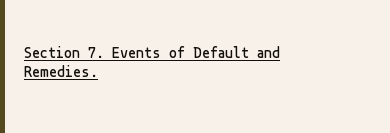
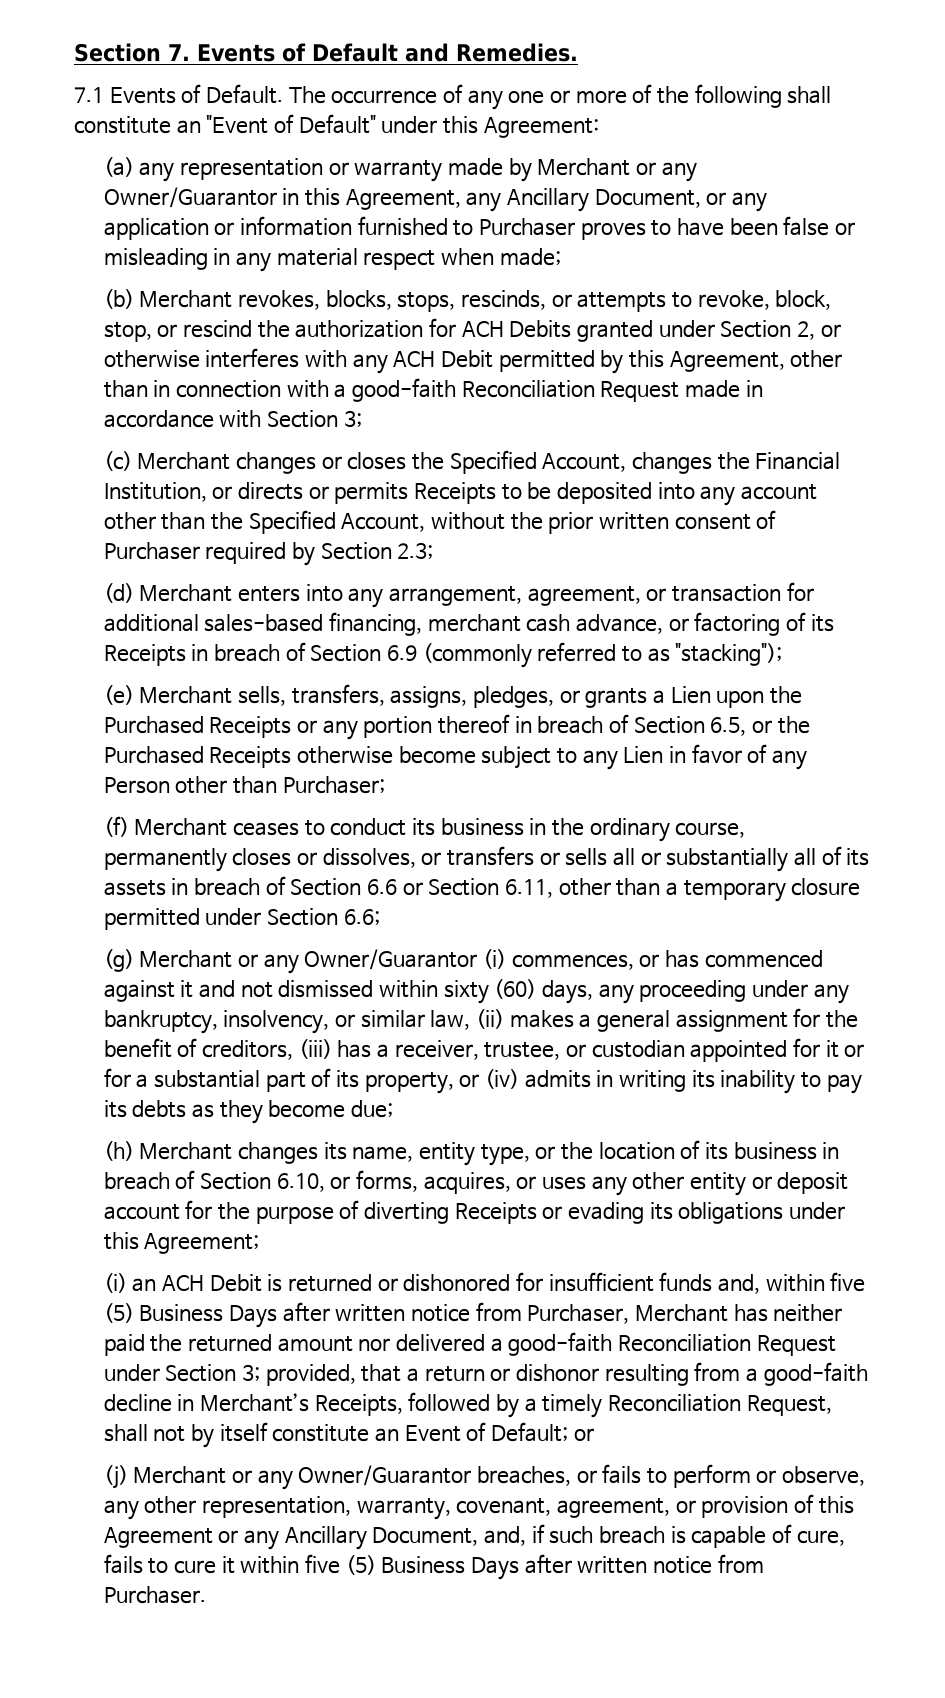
+ 7.1 Events of Default. The occurrence of any one or more of the following shall constitute an "Event of Default" under this Agreement:
+ (a) any representation or warranty made by Merchant or any Owner/Guarantor in this Agreement, any Ancillary Document, or any application or information furnished to Purchaser proves to have been false or misleading in any material respect when made;
+ (b) Merchant revokes, blocks, stops, rescinds, or attempts to revoke, block, stop, or rescind the authorization for ACH Debits granted under Section 2, or otherwise interferes with any ACH Debit permitted by this Agreement, other than in connection with a good-faith Reconciliation Request made in accordance with Section 3;
+ (c) Merchant changes or closes the Specified Account, changes the Financial Institution, or directs or permits Receipts to be deposited into any account other than the Specified Account, without the prior written consent of Purchaser required by Section 2.3;
+ (d) Merchant enters into any arrangement, agreement, or transaction for additional sales-based financing, merchant cash advance, or factoring of its Receipts in breach of Section 6.9 (commonly referred to as "stacking");
+ (e) Merchant sells, transfers, assigns, pledges, or grants a Lien upon the Purchased Receipts or any portion thereof in breach of Section 6.5, or the Purchased Receipts otherwise become subject to any Lien in favor of any Person other than Purchaser;
+ (f) Merchant ceases to conduct its business in the ordinary course, permanently closes or dissolves, or transfers or sells all or substantially all of its assets in breach of Section 6.6 or Section 6.11, other than a temporary closure permitted under Section 6.6;
+ (g) Merchant or any Owner/Guarantor (i) commences, or has commenced against it and not dismissed within sixty (60) days, any proceeding under any bankruptcy, insolvency, or similar law, (ii) makes a general assignment for the benefit of creditors, (iii) has a receiver, trustee, or custodian appointed for it or for a substantial part of its property, or (iv) admits in writing its inability to pay its debts as they become due;
+ (h) Merchant changes its name, entity type, or the location of its business in breach of Section 6.10, or forms, acquires, or uses any other entity or deposit account for the purpose of diverting Receipts or evading its obligations under this Agreement;
+ (i) an ACH Debit is returned or dishonored for insufficient funds and, within five (5) Business Days after written notice from Purchaser, Merchant has neither paid the returned amount nor delivered a good-faith Reconciliation Request under Section 3; provided, that a return or dishonor resulting from a good-faith decline in Merchant’s Receipts, followed by a timely Reconciliation Request, shall not by itself constitute an Event of Default; or
+ (j) Merchant or any Owner/Guarantor breaches, or fails to perform or observe, any other representation, warranty, covenant, agreement, or provision of this Agreement or any Ancillary Document, and, if such breach is capable of cure, fails to cure it within five (5) Business Days after written notice from Purchaser.

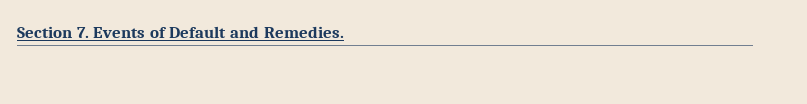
- 7.1 Events of Default. The occurrence of any one or more of the following shall constitute an "Event of Default" under this Agreement:
- (a) any representation or warranty made by Merchant or any Owner/Guarantor in this Agreement, any Ancillary Document, or any application or information furnished to Purchaser proves to have been false or misleading in any material respect when made;
- (b) Merchant revokes, blocks, stops, rescinds, or attempts to revoke, block, stop, or rescind the authorization for ACH Debits granted under Section 2, or otherwise interferes with any ACH Debit permitted by this Agreement, other than in connection with a good-faith Reconciliation Request made in accordance with Section 3;
- (c) Merchant changes or closes the Specified Account, changes the Financial Institution, or directs or permits Receipts to be deposited into any account other than the Specified Account, without the prior written consent of Purchaser required by Section 2.3;
- (d) Merchant enters into any arrangement, agreement, or transaction for additional sales-based financing, merchant cash advance, or factoring of its Receipts in breach of Section 6.9 (commonly referred to as "stacking");
- (e) Merchant sells, transfers, assigns, pledges, or grants a Lien upon the Purchased Receipts or any portion thereof in breach of Section 6.5, or the Purchased Receipts otherwise become subject to any Lien in favor of any Person other than Purchaser;
- (f) Merchant ceases to conduct its business in the ordinary course, permanently closes or dissolves, or transfers or sells all or substantially all of its assets in breach of Section 6.6 or Section 6.11, other than a temporary closure permitted under Section 6.6;
- (g) Merchant or any Owner/Guarantor (i) commences, or has commenced against it and not dismissed within sixty (60) days, any proceeding under any bankruptcy, insolvency, or similar law, (ii) makes a general assignment for the benefit of creditors, (iii) has a receiver, trustee, or custodian appointed for it or for a substantial part of its property, or (iv) admits in writing its inability to pay its debts as they become due;
- (h) Merchant changes its name, entity type, or the location of its business in breach of Section 6.10, or forms, acquires, or uses any other entity or deposit account for the purpose of diverting Receipts or evading its obligations under this Agreement;
- (i) an ACH Debit is returned or dishonored for insufficient funds and, within five (5) Business Days after written notice from Purchaser, Merchant has neither paid the returned amount nor delivered a good-faith Reconciliation Request under Section 3; provided, that a return or dishonor resulting from a good-faith decline in Merchant’s Receipts, followed by a timely Reconciliation Request, shall not by itself constitute an Event of Default; or
- (j) Merchant or any Owner/Guarantor breaches, or fails to perform or observe, any other representation, warranty, covenant, agreement, or provision of this Agreement or any Ancillary Document, and, if such breach is capable of cure, fails to cure it within five (5) Business Days after written notice from Purchaser.

